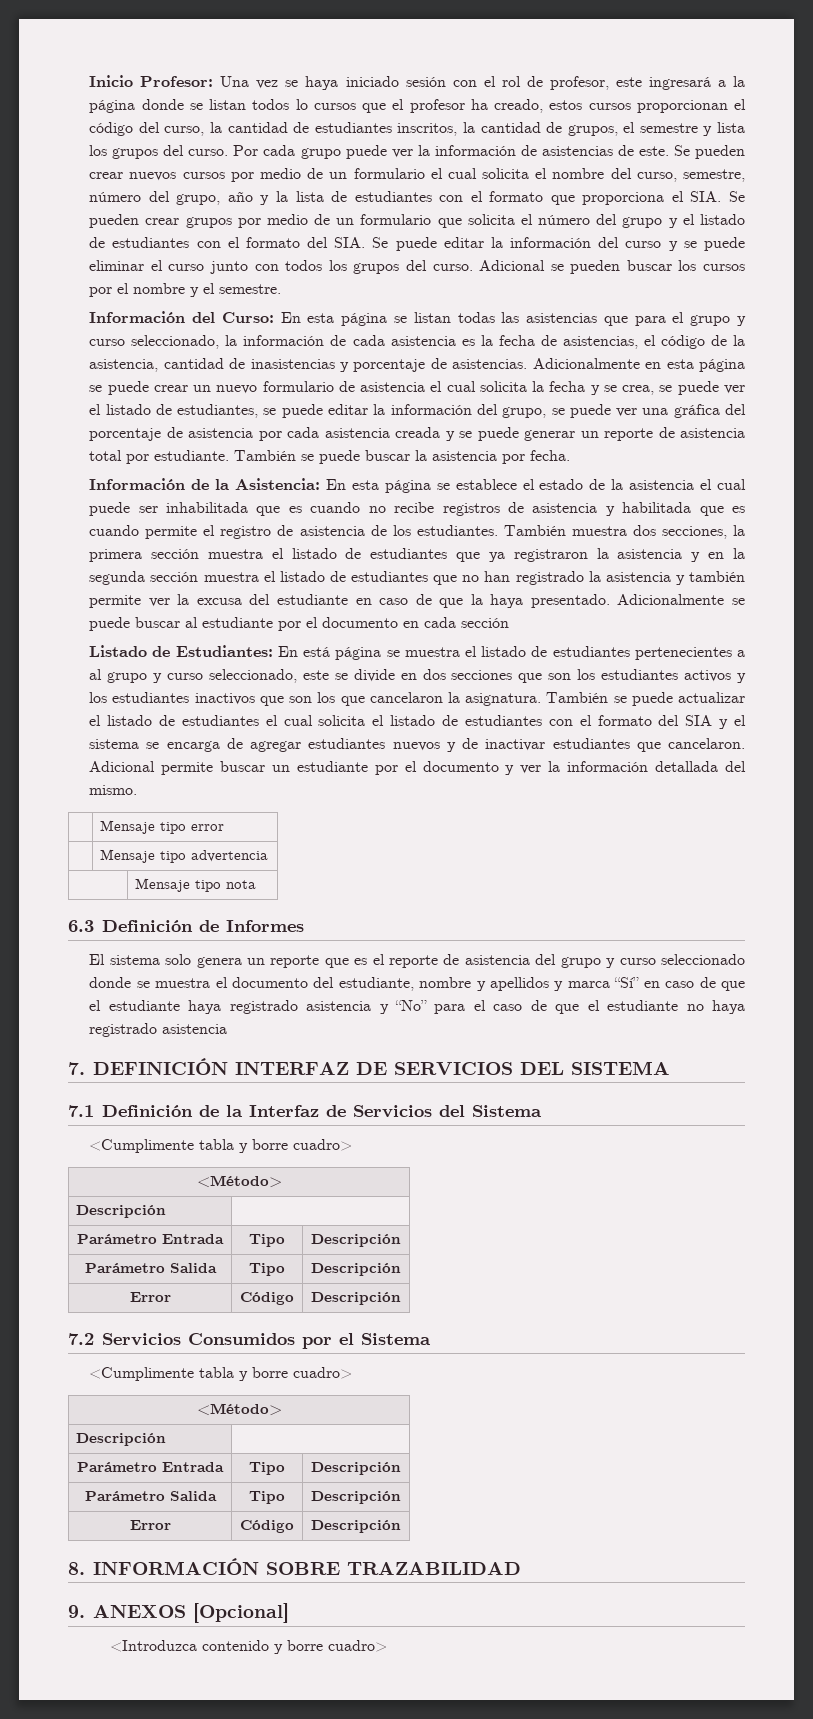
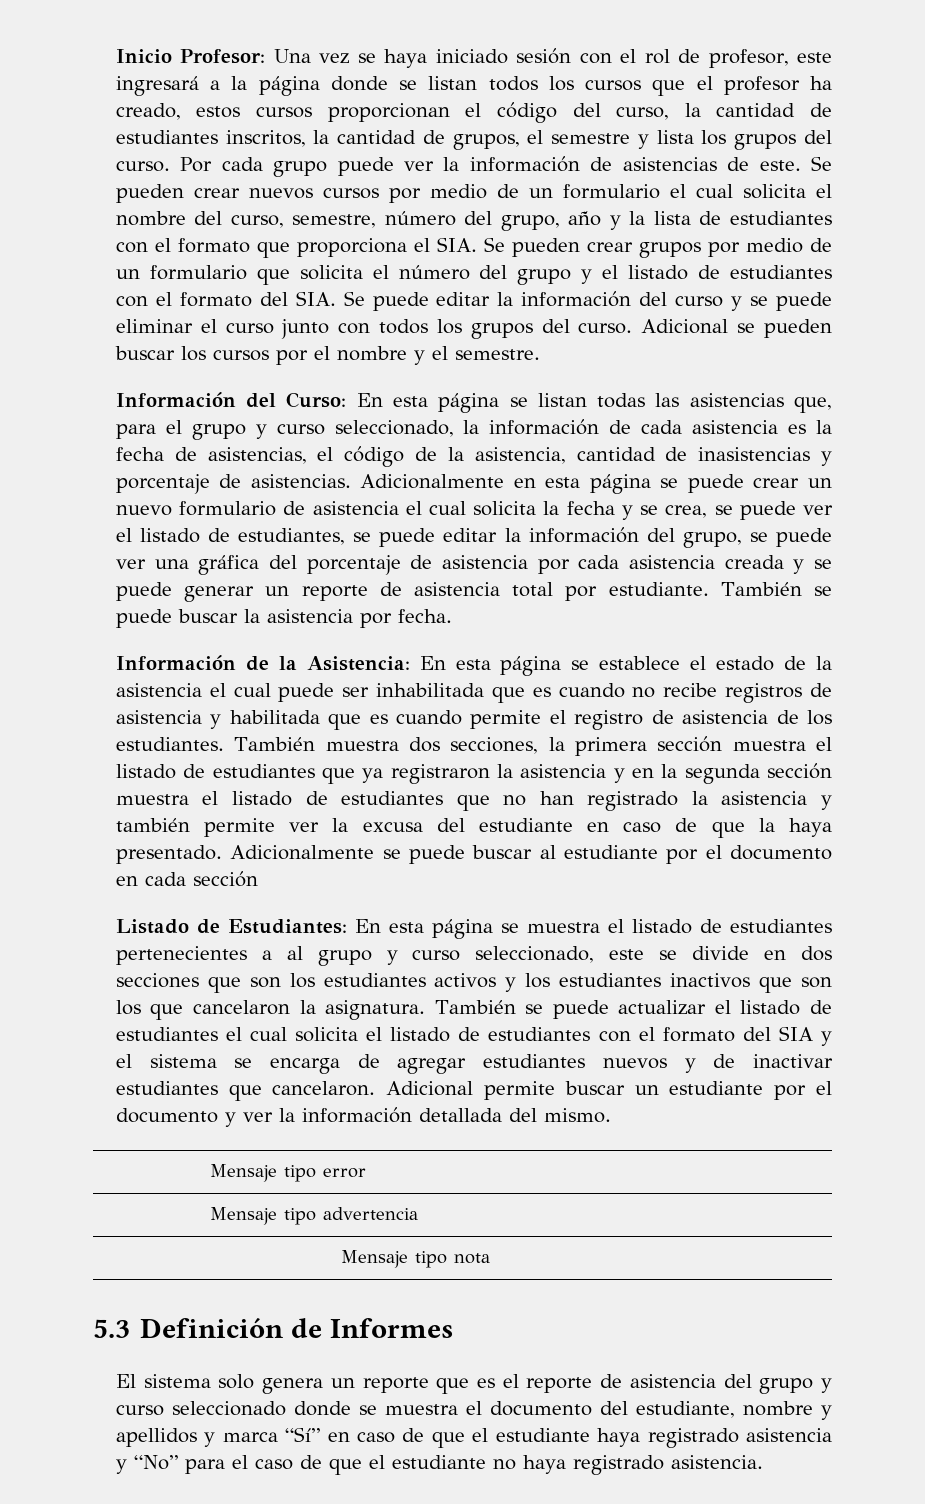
- Inicio Profesor: Una vez se haya iniciado sesión con el rol de profesor, este ingresará a la página donde se listan todos lo cursos que el profesor ha creado, estos cursos proporcionan el código del curso, la cantidad de estudiantes inscritos, la cantidad de grupos, el semestre y lista los grupos del curso.
+ Inicio Profesor: Una vez se haya iniciado sesión con el rol de profesor, este ingresará a la página donde se listan todos los cursos que el profesor ha creado, estos cursos proporcionan el código del curso, la cantidad de estudiantes inscritos, la cantidad de grupos, el semestre y lista los grupos del curso.
- Información del Curso: En esta página se listan todas las asistencias que para el grupo y curso seleccionado, la información de cada asistencia es la fecha de asistencias, el código de la asistencia, cantidad de inasistencias y porcentaje de asistencias.
+ Información del Curso: En esta página se listan todas las asistencias que, para el grupo y curso seleccionado, la información de cada asistencia es la fecha de asistencias, el código de la asistencia, cantidad de inasistencias y porcentaje de asistencias.
- Listado de Estudiantes: En está página se muestra el listado de estudiantes pertenecientes a al grupo y curso seleccionado, este se divide en dos secciones que son los estudiantes activos y los estudiantes inactivos que son los que cancelaron la asignatura.
+ Listado de Estudiantes: En esta página se muestra el listado de estudiantes pertenecientes a al grupo y curso seleccionado, este se divide en dos secciones que son los estudiantes activos y los estudiantes inactivos que son los que cancelaron la asignatura.
- 6.3 Definición de Informes
+ 5.3 Definición de Informes
- El sistema solo genera un reporte que es el reporte de asistencia del grupo y curso seleccionado donde se muestra el documento del estudiante, nombre y apellidos y marca “Sí” en caso de que el estudiante haya registrado asistencia y “No” para el caso de que el estudiante no haya registrado asistencia
- 7. DEFINICIÓN INTERFAZ DE SERVICIOS DEL SISTEMA
- 7.1 Definición de la Interfaz de Servicios del Sistema
- <Cumplimente tabla y borre cuadro>
- <Método>
- Descripción |
- Parámetro Entrada | Tipo | Descripción
- Parámetro Salida | Tipo | Descripción
- Error | Código | Descripción
- 7.2 Servicios Consumidos por el Sistema
- <Cumplimente tabla y borre cuadro>
- <Método>
- Descripción |
- Parámetro Entrada | Tipo | Descripción
- Parámetro Salida | Tipo | Descripción
- Error | Código | Descripción
- 8. INFORMACIÓN SOBRE TRAZABILIDAD
- 9. ANEXOS [Opcional]
- <Introduzca contenido y borre cuadro>
+ El sistema solo genera un reporte que es el reporte de asistencia del grupo y curso seleccionado donde se muestra el documento del estudiante, nombre y apellidos y marca “Sí” en caso de que el estudiante haya registrado asistencia y “No” para el caso de que el estudiante no haya registrado asistencia.

